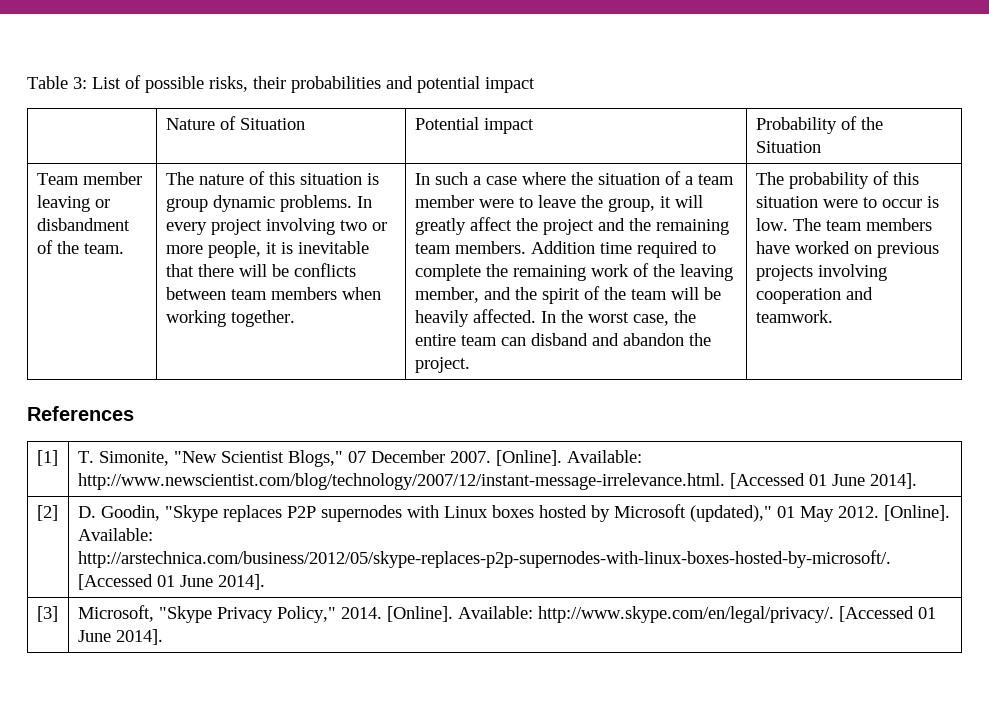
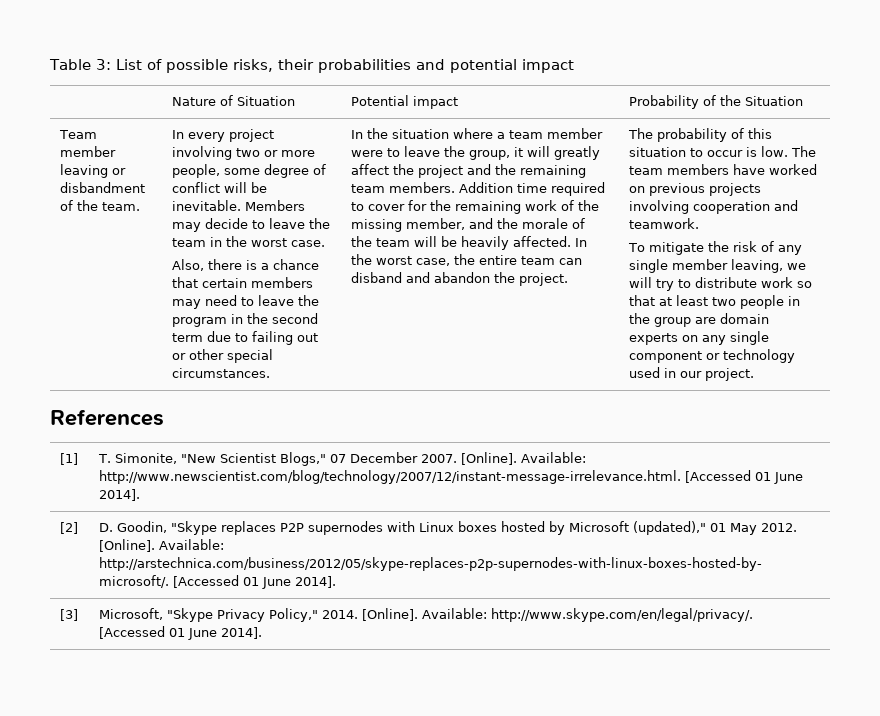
- The nature of this situation is group dynamic problems. In every project involving two or more people, it is inevitable that there will be conflicts between team members when working together. | In such a case where the situation of a team member were to leave the group, it will greatly affect the project and the remaining team members.
+ In every project involving two or more people, some degree of conflict will be inevitable. Members may decide to leave the team in the worst case.
+ Also, there is a chance that certain members may need to leave the program in the second term due to failing out or other special circumstances. | In the situation where a team member were to leave the group, it will greatly affect the project and the remaining team members.
- Addition time required to complete the remaining work of the leaving member, and the spirit of the team will be heavily affected.
+ Addition time required to cover for the remaining work of the missing member, and the morale of the team will be heavily affected.
- The probability of this situation were to occur is low.
+ The probability of this situation to occur is low.
+ To mitigate the risk of any single member leaving, we will try to distribute work so that at least two people in the group are domain experts on any single component or technology used in our project.

